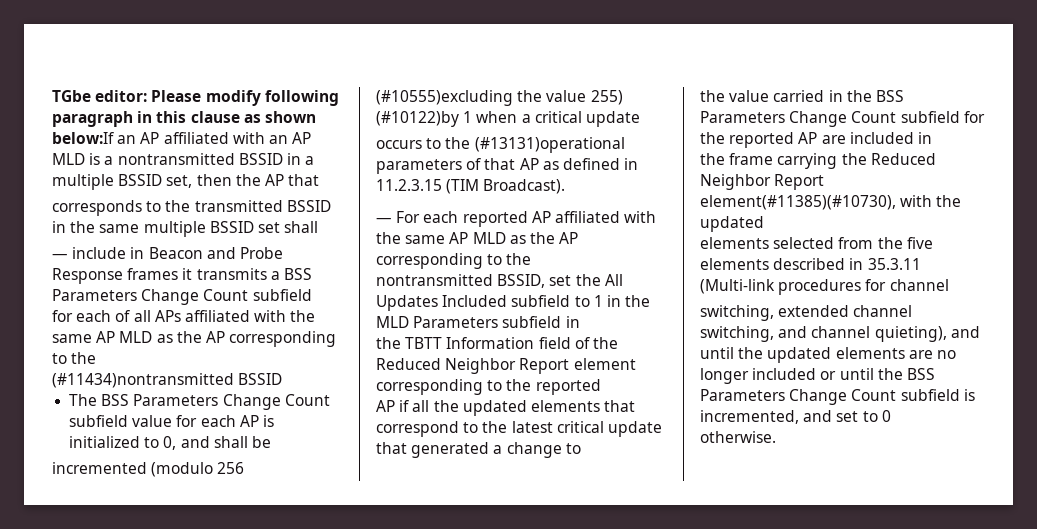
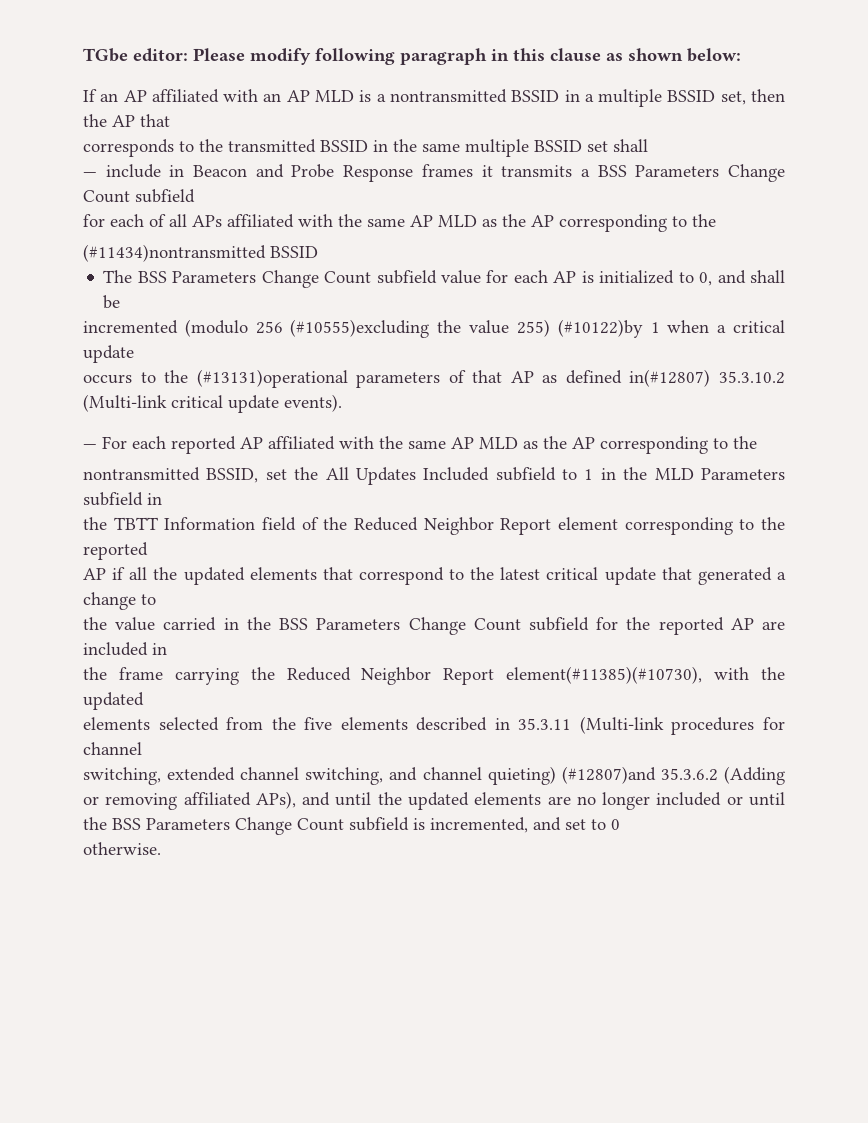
- TGbe editor: Please modify following paragraph in this clause as shown below:If an AP affiliated with an AP MLD is a nontransmitted BSSID in a multiple BSSID set, then the AP that
+ TGbe editor: Please modify following paragraph in this clause as shown below:
+ If an AP affiliated with an AP MLD is a nontransmitted BSSID in a multiple BSSID set, then the AP that
- occurs to the (#13131)operational parameters of that AP as defined in 11.2.3.15 (TIM Broadcast).
+ occurs to the (#13131)operational parameters of that AP as defined in(#12807) 35.3.10.2 (Multi-link critical update events).
- switching, extended channel switching, and channel quieting), and until the updated elements are no longer included or until the BSS Parameters Change Count subfield is incremented, and set to 0
+ switching, extended channel switching, and channel quieting) (#12807)and 35.3.6.2 (Adding or removing affiliated APs), and until the updated elements are no longer included or until the BSS Parameters Change Count subfield is incremented, and set to 0

